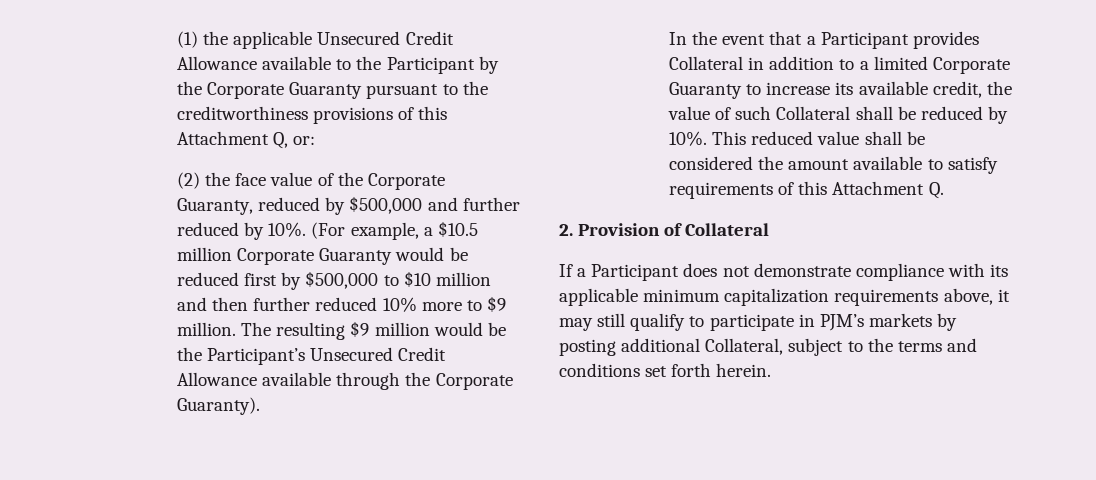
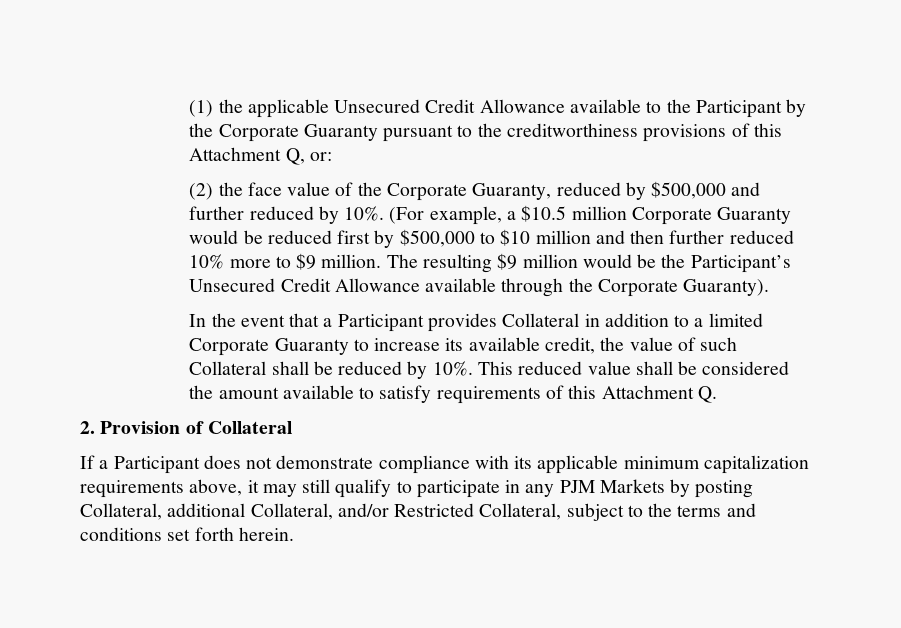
- If a Participant does not demonstrate compliance with its applicable minimum capitalization requirements above, it may still qualify to participate in PJM’s markets by posting additional Collateral, subject to the terms and conditions set forth herein.
+ If a Participant does not demonstrate compliance with its applicable minimum capitalization requirements above, it may still qualify to participate in any PJM Markets by posting Collateral, additional Collateral, and/or Restricted Collateral, subject to the terms and conditions set forth herein.

